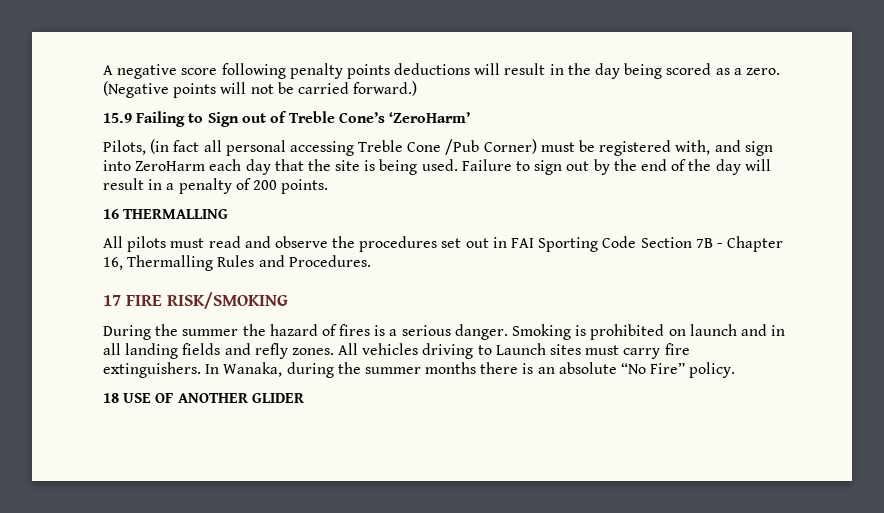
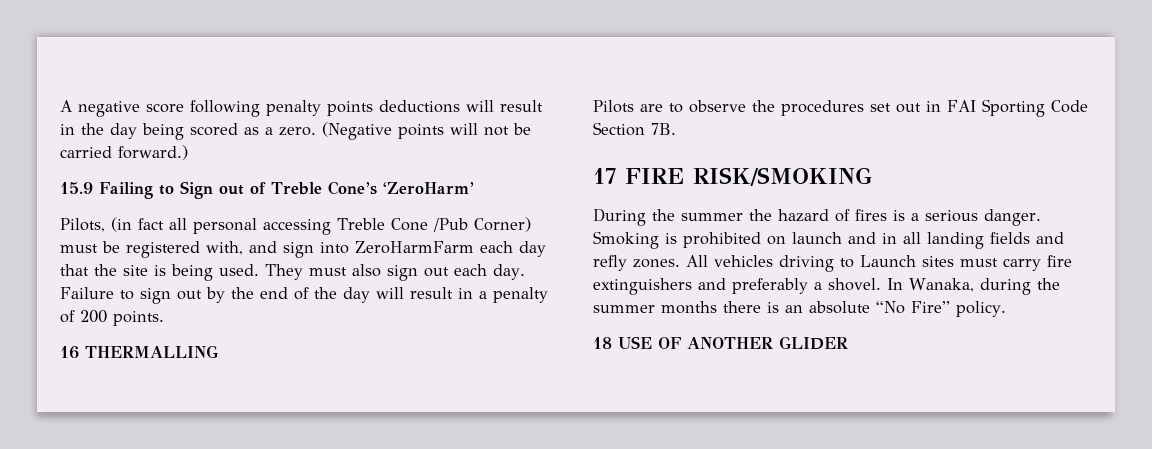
- Pilots, (in fact all personal accessing Treble Cone /Pub Corner) must be registered with, and sign into ZeroHarm each day that the site is being used.
+ Pilots, (in fact all personal accessing Treble Cone /Pub Corner) must be registered with, and sign into ZeroHarmFarm each day that the site is being used.
+ They must also sign out each day.
- All pilots must read and observe the procedures set out in FAI Sporting Code Section 7B - Chapter 16, Thermalling Rules and Procedures.
+ Pilots are to observe the procedures set out in FAI Sporting Code Section 7B.
- All vehicles driving to Launch sites must carry fire extinguishers.
+ All vehicles driving to Launch sites must carry fire extinguishers and preferably a shovel.

